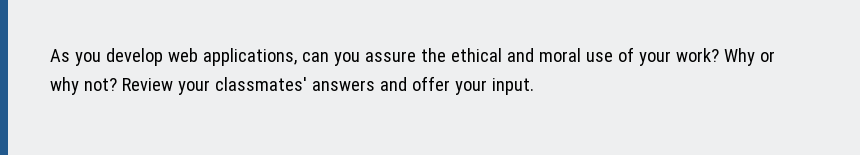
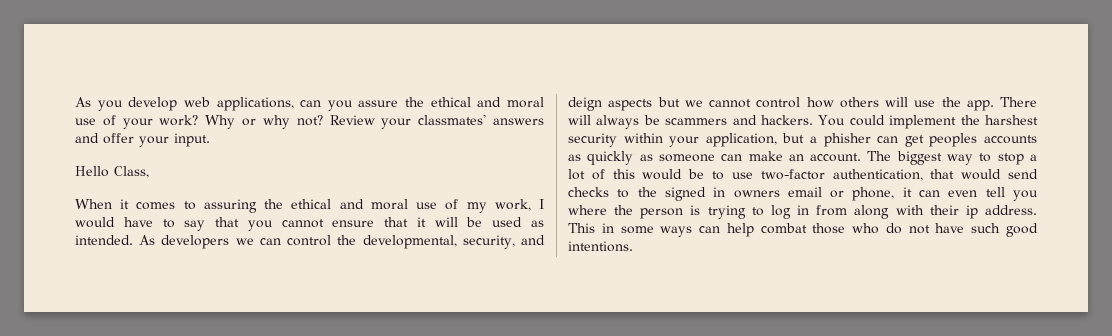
+ Hello Class,
+ When it comes to assuring the ethical and moral use of my work, I would have to say that you cannot ensure that it will be used as intended. As developers we can control the developmental, security, and deign aspects but we cannot control how others will use the app. There will always be scammers and hackers. You could implement the harshest security within your application, but a phisher can get peoples accounts as quickly as someone can make an account. The biggest way to stop a lot of this would be to use two-factor authentication, that would send checks to the signed in owners email or phone, it can even tell you where the person is trying to log in from along with their ip address. This in some ways can help combat those who do not have such good intentions.

